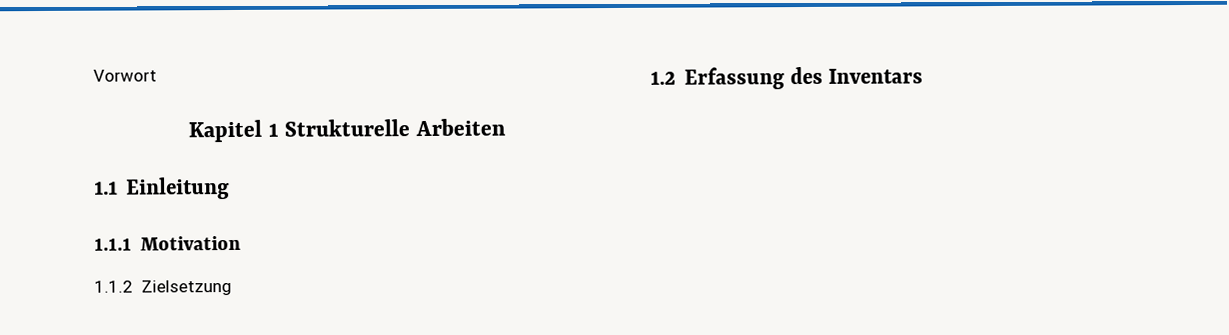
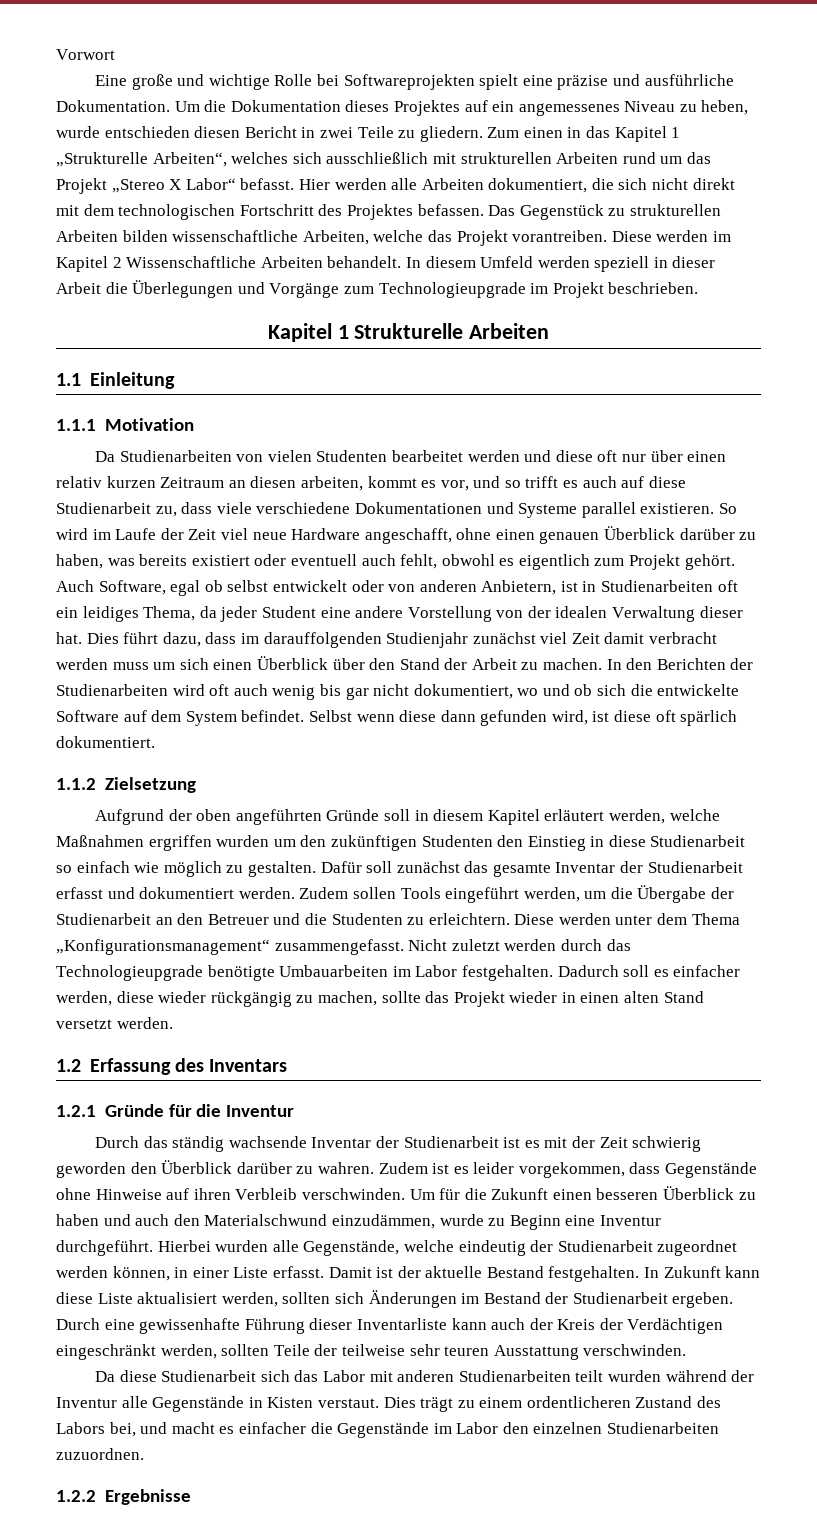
+ Eine große und wichtige Rolle bei Softwareprojekten spielt eine präzise und ausführliche Dokumentation. Um die Dokumentation dieses Projektes auf ein angemessenes Niveau zu heben, wurde entschieden diesen Bericht in zwei Teile zu gliedern. Zum einen in das Kapitel 1 „Strukturelle Arbeiten“, welches sich ausschließlich mit strukturellen Arbeiten rund um das Projekt „Stereo X Labor“ befasst. Hier werden alle Arbeiten dokumentiert, die sich nicht direkt mit dem technologischen Fortschritt des Projektes befassen. Das Gegenstück zu strukturellen Arbeiten bilden wissenschaftliche Arbeiten, welche das Projekt vorantreiben. Diese werden im Kapitel 2 Wissenschaftliche Arbeiten behandelt. In diesem Umfeld werden speziell in dieser Arbeit die Überlegungen und Vorgänge zum Technologieupgrade im Projekt beschrieben.
+ Da Studienarbeiten von vielen Studenten bearbeitet werden und diese oft nur über einen relativ kurzen Zeitraum an diesen arbeiten, kommt es vor, und so trifft es auch auf diese Studienarbeit zu, dass viele verschiedene Dokumentationen und Systeme parallel existieren. So wird im Laufe der Zeit viel neue Hardware angeschafft, ohne einen genauen Überblick darüber zu haben, was bereits existiert oder eventuell auch fehlt, obwohl es eigentlich zum Projekt gehört. Auch Software, egal ob selbst entwickelt oder von anderen Anbietern, ist in Studienarbeiten oft ein leidiges Thema, da jeder Student eine andere Vorstellung von der idealen Verwaltung dieser hat. Dies führt dazu, dass im darauffolgenden Studienjahr zunächst viel Zeit damit verbracht werden muss um sich einen Überblick über den Stand der Arbeit zu machen. In den Berichten der Studienarbeiten wird oft auch wenig bis gar nicht dokumentiert, wo und ob sich die entwickelte Software auf dem System befindet. Selbst wenn diese dann gefunden wird, ist diese oft spärlich dokumentiert.
  1.1.2 Zielsetzung
+ Aufgrund der oben angeführten Gründe soll in diesem Kapitel erläutert werden, welche Maßnahmen ergriffen wurden um den zukünftigen Studenten den Einstieg in diese Studienarbeit so einfach wie möglich zu gestalten. Dafür soll zunächst das gesamte Inventar der Studienarbeit erfasst und dokumentiert werden. Zudem sollen Tools eingeführt werden, um die Übergabe der Studienarbeit an den Betreuer und die Studenten zu erleichtern. Diese werden unter dem Thema „Konfigurationsmanagement“ zusammengefasst. Nicht zuletzt werden durch das Technologieupgrade benötigte Umbauarbeiten im Labor festgehalten. Dadurch soll es einfacher werden, diese wieder rückgängig zu machen, sollte das Projekt wieder in einen alten Stand versetzt werden.
  1.2 Erfassung des Inventars
+ 1.2.1 Gründe für die Inventur
+ Durch das ständig wachsende Inventar der Studienarbeit ist es mit der Zeit schwierig geworden den Überblick darüber zu wahren. Zudem ist es leider vorgekommen, dass Gegenstände ohne Hinweise auf ihren Verbleib verschwinden. Um für die Zukunft einen besseren Überblick zu haben und auch den Materialschwund einzudämmen, wurde zu Beginn eine Inventur durchgeführt. Hierbei wurden alle Gegenstände, welche eindeutig der Studienarbeit zugeordnet werden können, in einer Liste erfasst. Damit ist der aktuelle Bestand festgehalten. In Zukunft kann diese Liste aktualisiert werden, sollten sich Änderungen im Bestand der Studienarbeit ergeben. Durch eine gewissenhafte Führung dieser Inventarliste kann auch der Kreis der Verdächtigen eingeschränkt werden, sollten Teile der teilweise sehr teuren Ausstattung verschwinden.
+ Da diese Studienarbeit sich das Labor mit anderen Studienarbeiten teilt wurden während der Inventur alle Gegenstände in Kisten verstaut. Dies trägt zu einem ordentlicheren Zustand des Labors bei, und macht es einfacher die Gegenstände im Labor den einzelnen Studienarbeiten zuzuordnen.
+ 1.2.2 Ergebnisse

